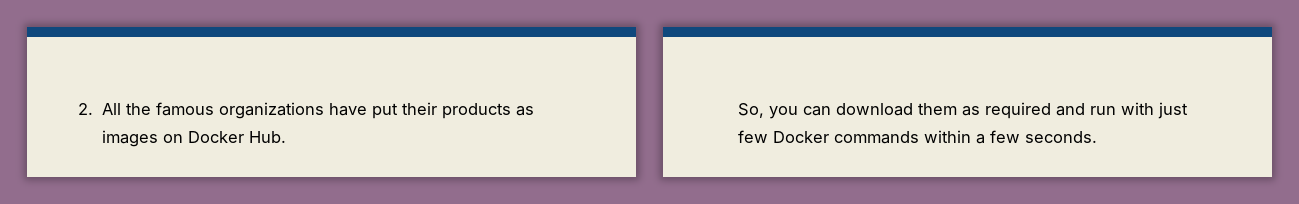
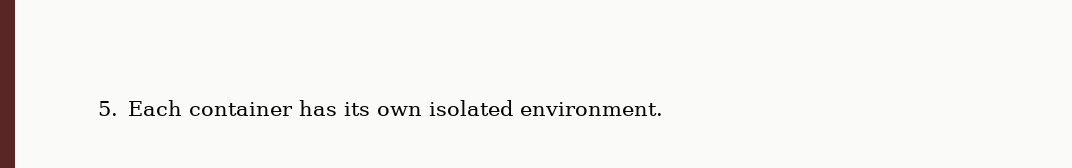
- 2. All the famous organizations have put their products as images on Docker Hub.
- So, you can download them as required and run with just few Docker commands within a few seconds.
+ 5. Each container has its own isolated environment.

